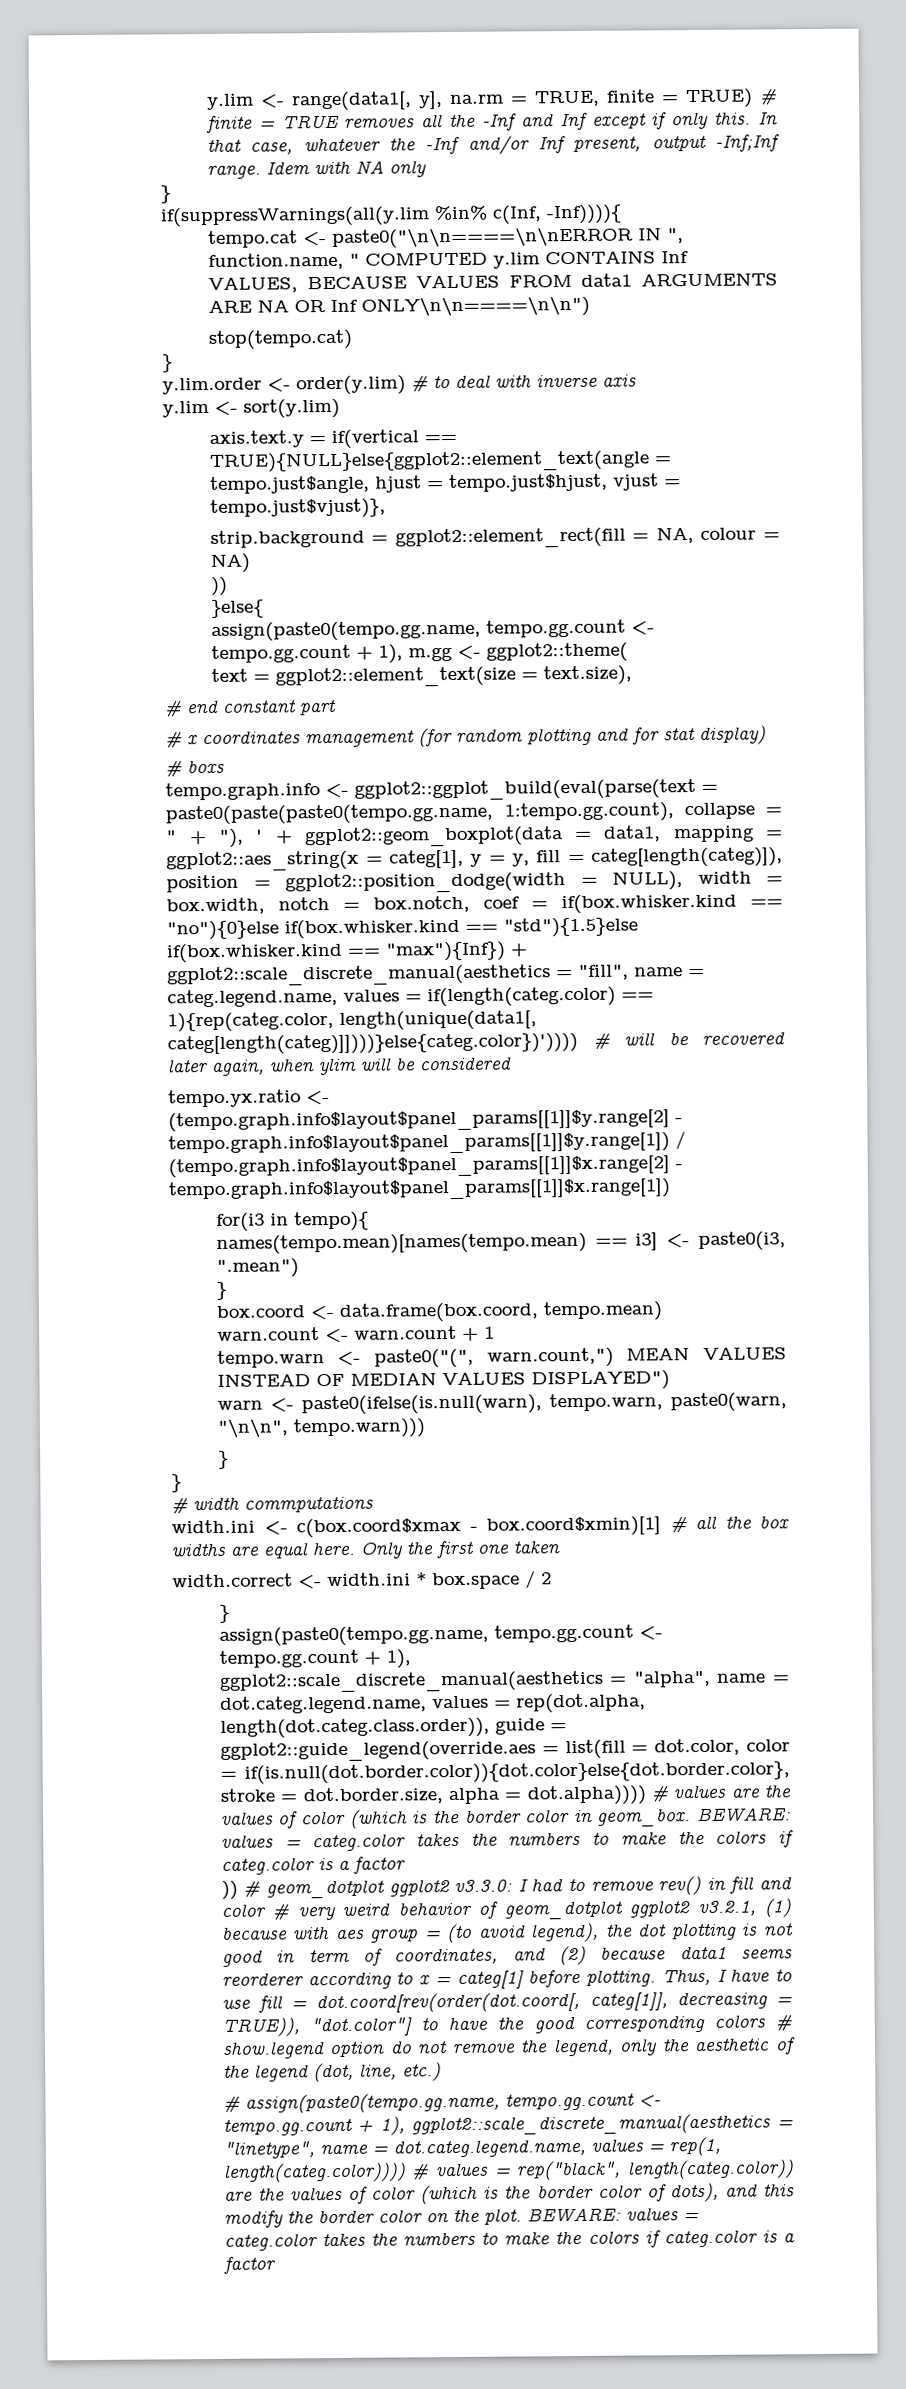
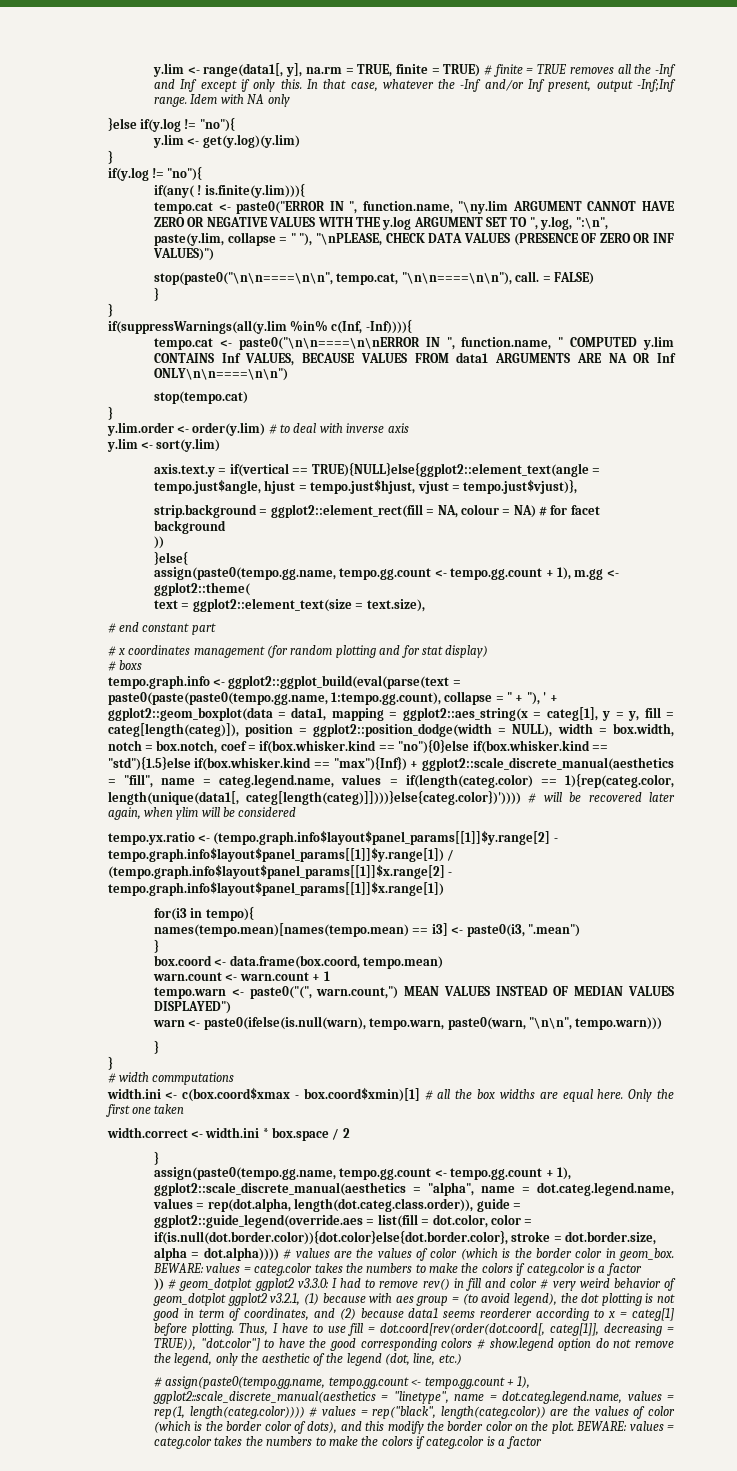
+ }else if(y.log != "no"){
+ y.lim <- get(y.log)(y.lim)
+ }
+ if(y.log != "no"){
+ if(any( ! is.finite(y.lim))){
+ tempo.cat <- paste0("ERROR IN ", function.name, "\ny.lim ARGUMENT CANNOT HAVE ZERO OR NEGATIVE VALUES WITH THE y.log ARGUMENT SET TO ", y.log, ":\n", paste(y.lim, collapse = " "), "\nPLEASE, CHECK DATA VALUES (PRESENCE OF ZERO OR INF VALUES)")
+ stop(paste0("\n\n====\n\n", tempo.cat, "\n\n====\n\n"), call. = FALSE)
+ }
- strip.background = ggplot2::element_rect(fill = NA, colour = NA)
+ strip.background = ggplot2::element_rect(fill = NA, colour = NA) # for facet background

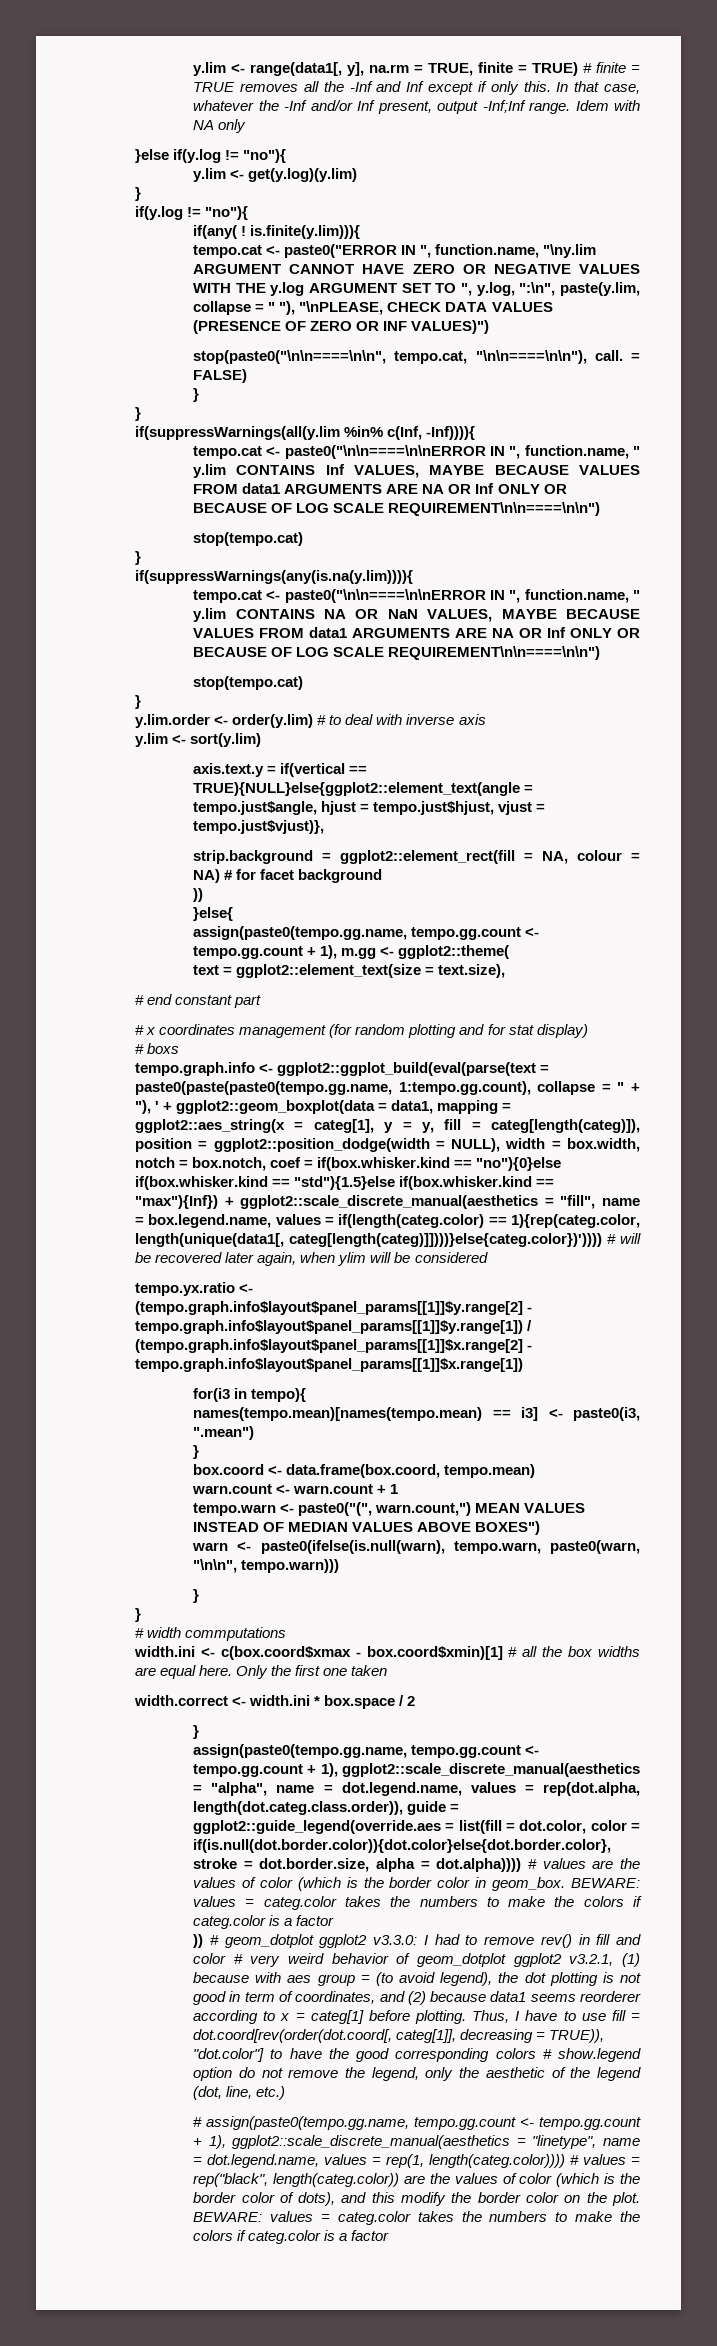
- tempo.cat <- paste0("\n\n====\n\nERROR IN ", function.name, " COMPUTED y.lim CONTAINS Inf VALUES, BECAUSE VALUES FROM data1 ARGUMENTS ARE NA OR Inf ONLY\n\n====\n\n")
+ tempo.cat <- paste0("\n\n====\n\nERROR IN ", function.name, " y.lim CONTAINS Inf VALUES, MAYBE BECAUSE VALUES FROM data1 ARGUMENTS ARE NA OR Inf ONLY OR BECAUSE OF LOG SCALE REQUIREMENT\n\n====\n\n")
+ stop(tempo.cat)
+ }
+ if(suppressWarnings(any(is.na(y.lim)))){
+ tempo.cat <- paste0("\n\n====\n\nERROR IN ", function.name, " y.lim CONTAINS NA OR NaN VALUES, MAYBE BECAUSE VALUES FROM data1 ARGUMENTS ARE NA OR Inf ONLY OR BECAUSE OF LOG SCALE REQUIREMENT\n\n====\n\n")
- tempo.graph.info <- ggplot2::ggplot_build(eval(parse(text = paste0(paste(paste0(tempo.gg.name, 1:tempo.gg.count), collapse = " + "), ' + ggplot2::geom_boxplot(data = data1, mapping = ggplot2::aes_string(x = categ[1], y = y, fill = categ[length(categ)]), position = ggplot2::position_dodge(width = NULL), width = box.width, notch = box.notch, coef = if(box.whisker.kind == "no"){0}else if(box.whisker.kind == "std"){1.5}else if(box.whisker.kind == "max"){Inf}) + ggplot2::scale_discrete_manual(aesthetics = "fill", name = categ.legend.name, values = if(length(categ.color) == 1){rep(categ.color, length(unique(data1[, categ[length(categ)]])))}else{categ.color})')))) # will be recovered later again, when ylim will be considered
+ tempo.graph.info <- ggplot2::ggplot_build(eval(parse(text = paste0(paste(paste0(tempo.gg.name, 1:tempo.gg.count), collapse = " + "), ' + ggplot2::geom_boxplot(data = data1, mapping = ggplot2::aes_string(x = categ[1], y = y, fill = categ[length(categ)]), position = ggplot2::position_dodge(width = NULL), width = box.width, notch = box.notch, coef = if(box.whisker.kind == "no"){0}else if(box.whisker.kind == "std"){1.5}else if(box.whisker.kind == "max"){Inf}) + ggplot2::scale_discrete_manual(aesthetics = "fill", name = box.legend.name, values = if(length(categ.color) == 1){rep(categ.color, length(unique(data1[, categ[length(categ)]])))}else{categ.color})')))) # will be recovered later again, when ylim will be considered
- tempo.warn <- paste0("(", warn.count,") MEAN VALUES INSTEAD OF MEDIAN VALUES DISPLAYED")
+ tempo.warn <- paste0("(", warn.count,") MEAN VALUES INSTEAD OF MEDIAN VALUES ABOVE BOXES")
- assign(paste0(tempo.gg.name, tempo.gg.count <- tempo.gg.count + 1), ggplot2::scale_discrete_manual(aesthetics = "alpha", name = dot.categ.legend.name, values = rep(dot.alpha, length(dot.categ.class.order)), guide = ggplot2::guide_legend(override.aes = list(fill = dot.color, color = if(is.null(dot.border.color)){dot.color}else{dot.border.color}, stroke = dot.border.size, alpha = dot.alpha)))) # values are the values of color (which is the border color in geom_box.
+ assign(paste0(tempo.gg.name, tempo.gg.count <- tempo.gg.count + 1), ggplot2::scale_discrete_manual(aesthetics = "alpha", name = dot.legend.name, values = rep(dot.alpha, length(dot.categ.class.order)), guide = ggplot2::guide_legend(override.aes = list(fill = dot.color, color = if(is.null(dot.border.color)){dot.color}else{dot.border.color}, stroke = dot.border.size, alpha = dot.alpha)))) # values are the values of color (which is the border color in geom_box.
- # assign(paste0(tempo.gg.name, tempo.gg.count <- tempo.gg.count + 1), ggplot2::scale_discrete_manual(aesthetics = "linetype", name = dot.categ.legend.name, values = rep(1, length(categ.color)))) # values = rep("black", length(categ.color)) are the values of color (which is the border color of dots), and this modify the border color on the plot.
+ # assign(paste0(tempo.gg.name, tempo.gg.count <- tempo.gg.count + 1), ggplot2::scale_discrete_manual(aesthetics = "linetype", name = dot.legend.name, values = rep(1, length(categ.color)))) # values = rep("black", length(categ.color)) are the values of color (which is the border color of dots), and this modify the border color on the plot.

